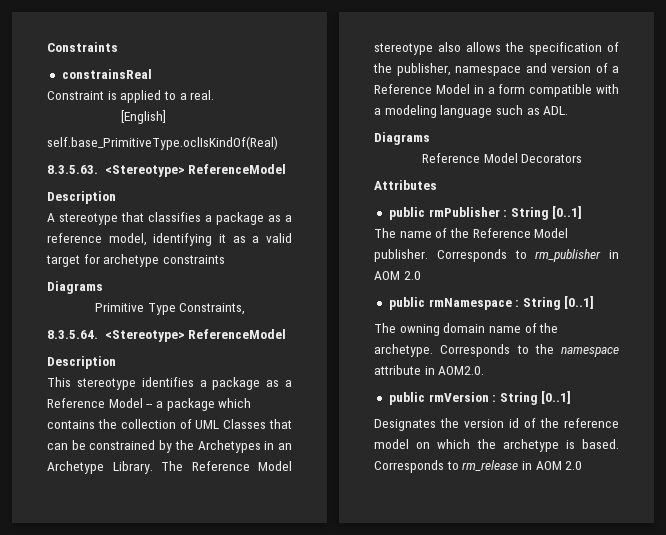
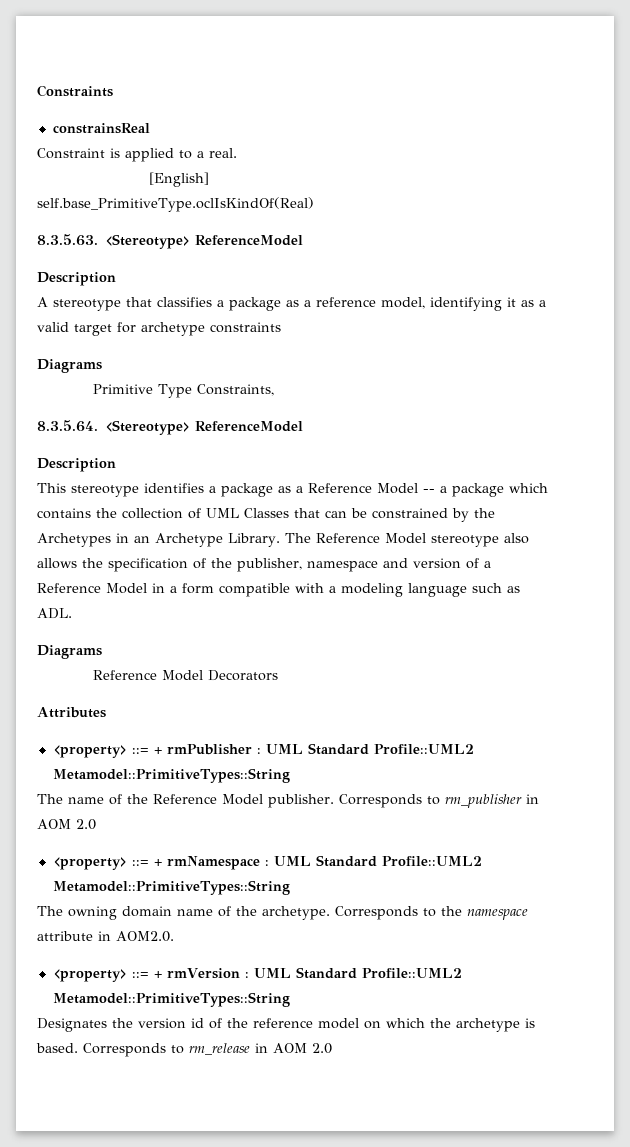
- public rmPublisher : String [0..1]
+ <property> ::= + rmPublisher : UML Standard Profile::UML2 Metamodel::PrimitiveTypes::String
- public rmNamespace : String [0..1]
+ <property> ::= + rmNamespace : UML Standard Profile::UML2 Metamodel::PrimitiveTypes::String
- public rmVersion : String [0..1]
+ <property> ::= + rmVersion : UML Standard Profile::UML2 Metamodel::PrimitiveTypes::String

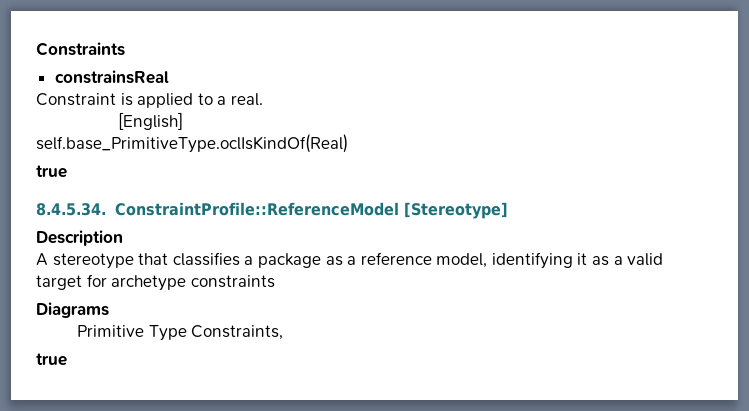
  self.base_PrimitiveType.oclIsKindOf(Real)
- 8.3.5.63. <Stereotype> ReferenceModel
+ true
+ 8.4.5.34. ConstraintProfile::ReferenceModel [Stereotype]
  Primitive Type Constraints,
- 8.3.5.64. <Stereotype> ReferenceModel
- Description
- This stereotype identifies a package as a Reference Model -- a package which contains the collection of UML Classes that can be constrained by the Archetypes in an Archetype Library. The Reference Model stereotype also allows the specification of the publisher, namespace and version of a Reference Model in a form compatible with a modeling language such as ADL.
- Diagrams
- Reference Model Decorators
- Attributes
- <property> ::= + rmPublisher : UML Standard Profile::UML2 Metamodel::PrimitiveTypes::String
- The name of the Reference Model publisher. Corresponds to rm_publisher in AOM 2.0
- <property> ::= + rmNamespace : UML Standard Profile::UML2 Metamodel::PrimitiveTypes::String
- The owning domain name of the archetype. Corresponds to the namespace attribute in AOM2.0.
- <property> ::= + rmVersion : UML Standard Profile::UML2 Metamodel::PrimitiveTypes::String
- Designates the version id of the reference model on which the archetype is based. Corresponds to rm_release in AOM 2.0
+ true

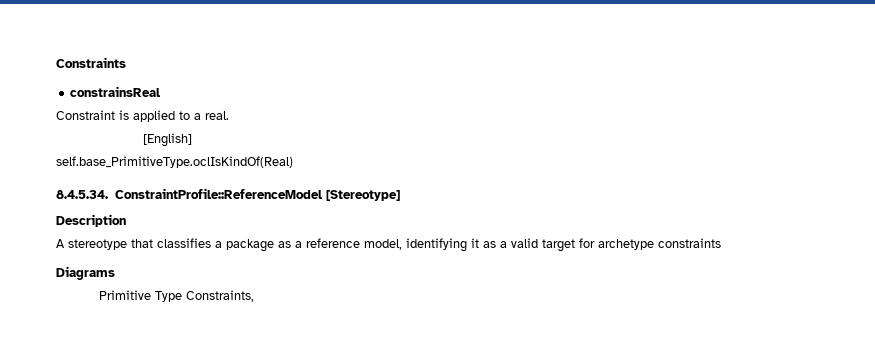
  self.base_PrimitiveType.oclIsKindOf(Real)
- true
  Primitive Type Constraints,
- true

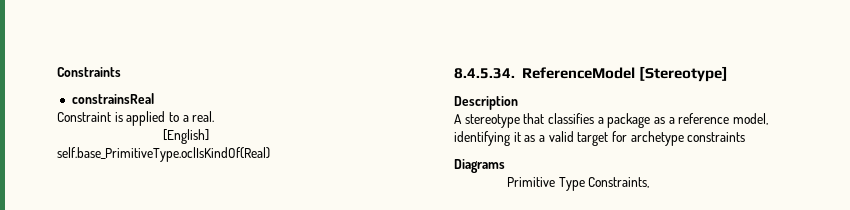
- 8.4.5.34. ConstraintProfile::ReferenceModel [Stereotype]
+ 8.4.5.34. ReferenceModel [Stereotype]

